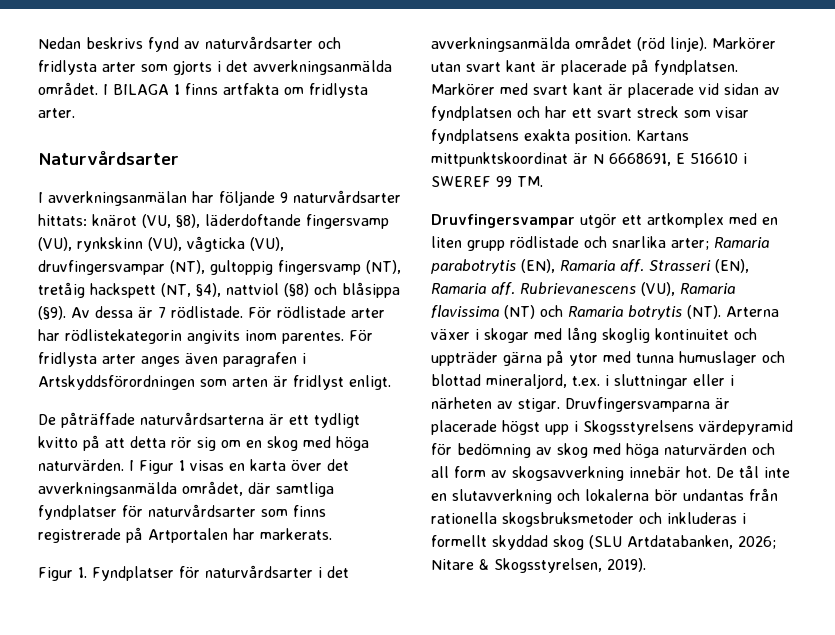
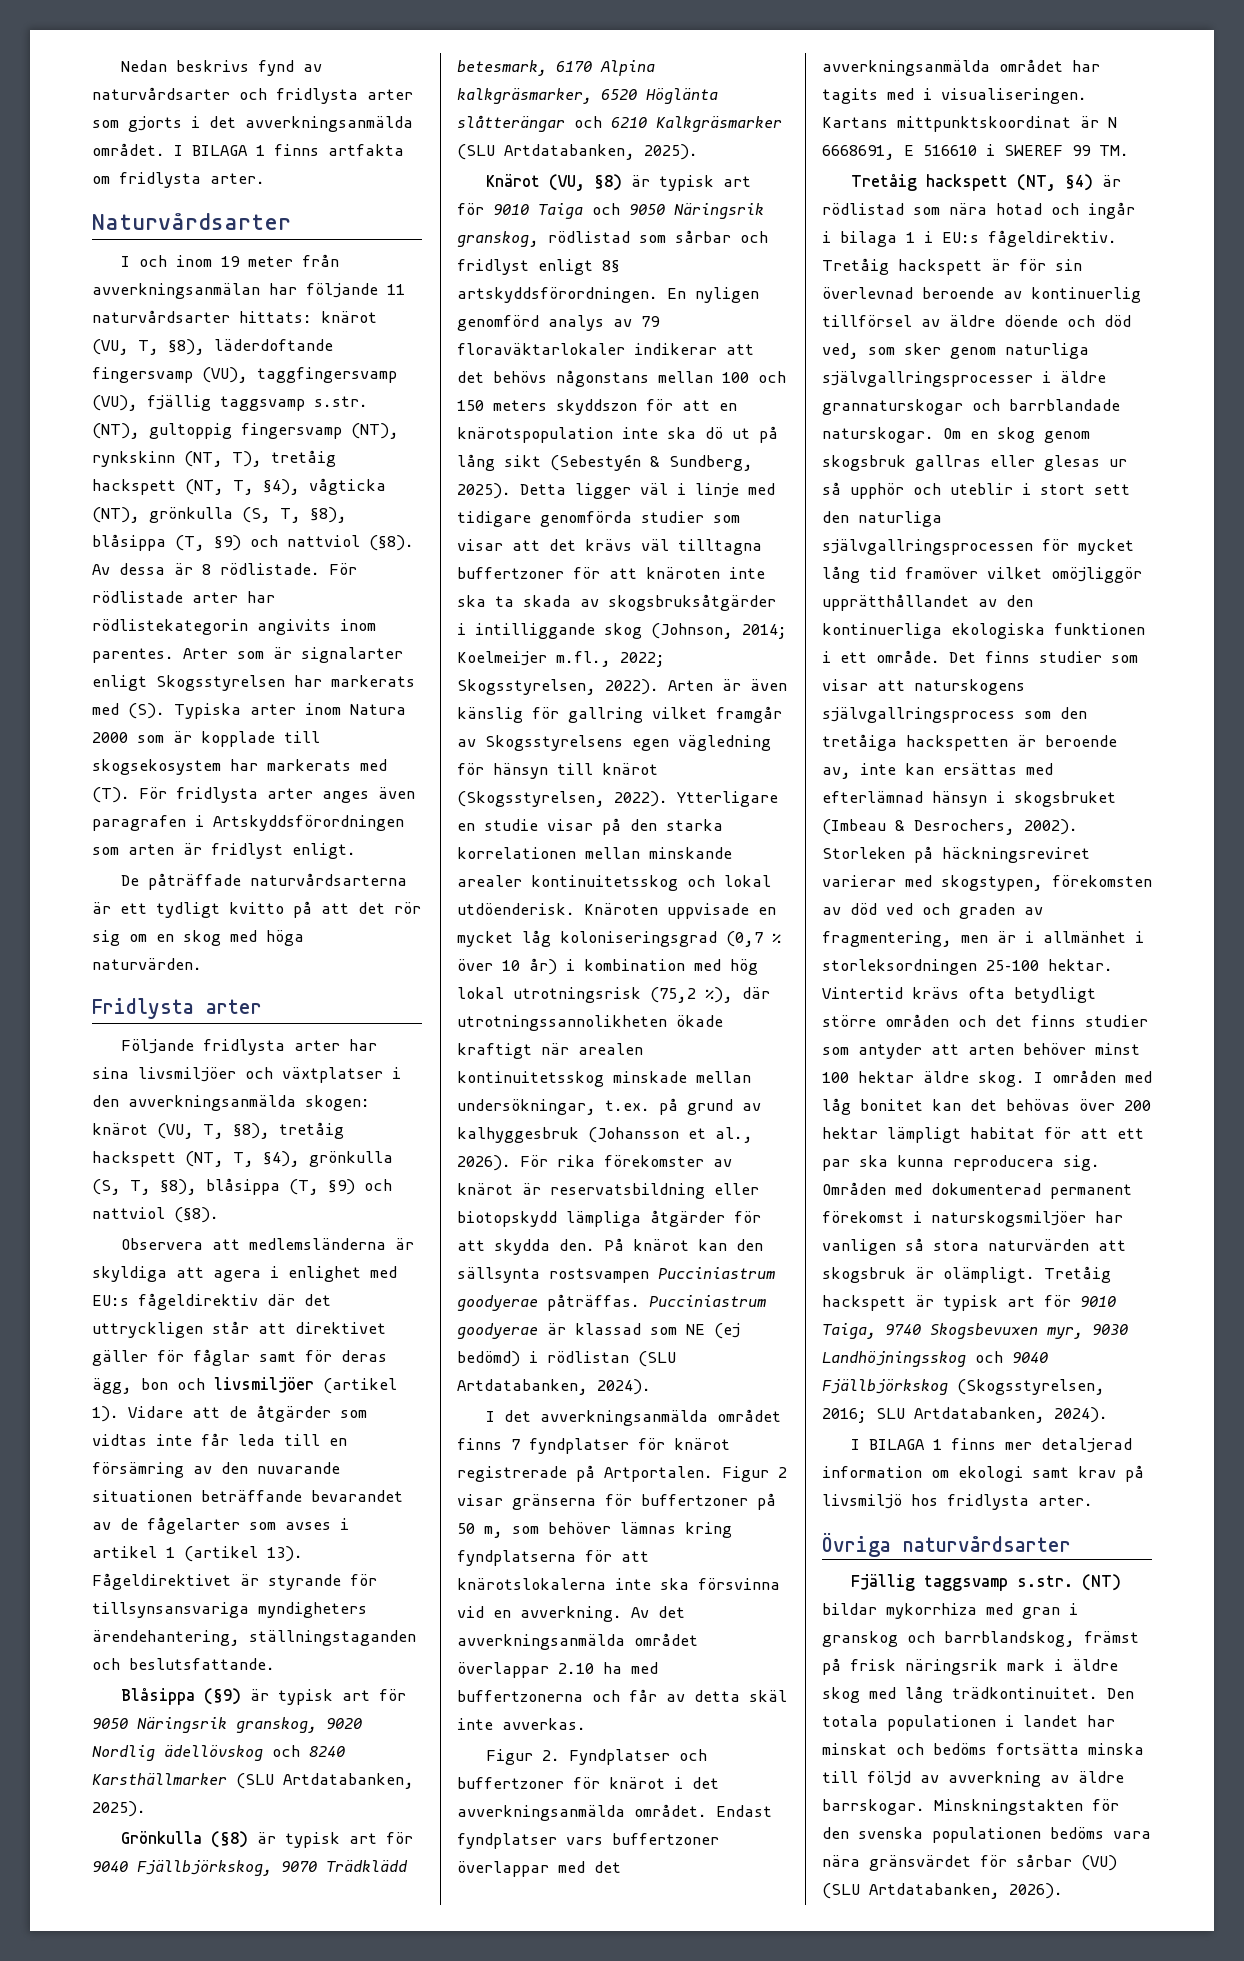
- I avverkningsanmälan har följande 9 naturvårdsarter hittats: knärot (VU, §8), läderdoftande fingersvamp (VU), rynkskinn (VU), vågticka (VU), druvfingersvampar (NT), gultoppig fingersvamp (NT), tretåig hackspett (NT, §4), nattviol (§8) och blåsippa (§9).
+ I och inom 19 meter från avverkningsanmälan har följande 11 naturvårdsarter hittats: knärot (VU, T, §8), läderdoftande fingersvamp (VU), taggfingersvamp (VU), fjällig taggsvamp s.str. (NT), gultoppig fingersvamp (NT), rynkskinn (NT, T), tretåig hackspett (NT, T, §4), vågticka (NT), grönkulla (S, T, §8), blåsippa (T, §9) och nattviol (§8).
- Av dessa är 7 rödlistade.
+ Av dessa är 8 rödlistade.
- För fridlysta arter anges även paragrafen i Artskyddsförordningen som arten är fridlyst enligt.
+ Arter som är signalarter enligt Skogsstyrelsen har markerats med (S). Typiska arter inom Natura 2000 som är kopplade till skogsekosystem har markerats med (T). För fridlysta arter anges även paragrafen i Artskyddsförordningen som arten är fridlyst enligt.
- De påträffade naturvårdsarterna är ett tydligt kvitto på att detta rör sig om en skog med höga naturvärden. I Figur 1 visas en karta över det avverkningsanmälda området, där samtliga fyndplatser för naturvårdsarter som finns registrerade på Artportalen har markerats.
- Figur 1. Fyndplatser för naturvårdsarter i det avverkningsanmälda området (röd linje). Markörer utan svart kant är placerade på fyndplatsen. Markörer med svart kant är placerade vid sidan av fyndplatsen och har ett svart streck som visar fyndplatsens exakta position.
+ De påträffade naturvårdsarterna är ett tydligt kvitto på att det rör sig om en skog med höga naturvärden.
+ Fridlysta arter
+ Följande fridlysta arter har sina livsmiljöer och växtplatser i den avverkningsanmälda skogen: knärot (VU, T, §8), tretåig hackspett (NT, T, §4), grönkulla (S, T, §8), blåsippa (T, §9) och nattviol (§8).
+ Observera att medlemsländerna är skyldiga att agera i enlighet med EU:s fågeldirektiv där det uttryckligen står att direktivet gäller för fåglar samt för deras ägg, bon och livsmiljöer (artikel 1). Vidare att de åtgärder som vidtas inte får leda till en försämring av den nuvarande situationen beträffande bevarandet av de fågelarter som avses i artikel 1 (artikel 13). Fågeldirektivet är styrande för tillsynsansvariga myndigheters ärendehantering, ställningstaganden och beslutsfattande.
+ Blåsippa (§9) är typisk art för 9050 Näringsrik granskog, 9020 Nordlig ädellövskog och 8240 Karsthällmarker (SLU Artdatabanken, 2025).
+ Grönkulla (§8) är typisk art för 9040 Fjällbjörkskog, 9070 Trädklädd betesmark, 6170 Alpina kalkgräsmarker, 6520 Höglänta slåtterängar och 6210 Kalkgräsmarker (SLU Artdatabanken, 2025).
+ Knärot (VU, §8) är typisk art för 9010 Taiga och 9050 Näringsrik granskog, rödlistad som sårbar och fridlyst enligt 8§ artskyddsförordningen. En nyligen genomförd analys av 79 floraväktarlokaler indikerar att det behövs någonstans mellan 100 och 150 meters skyddszon för att en knärotspopulation inte ska dö ut på lång sikt (Sebestyén & Sundberg, 2025). Detta ligger väl i linje med tidigare genomförda studier som visar att det krävs väl tilltagna buffertzoner för att knäroten inte ska ta skada av skogsbruksåtgärder i intilliggande skog (Johnson, 2014; Koelmeijer m.fl., 2022; Skogsstyrelsen, 2022). Arten är även känslig för gallring vilket framgår av Skogsstyrelsens egen vägledning för hänsyn till knärot (Skogsstyrelsen, 2022). Ytterligare en studie visar på den starka korrelationen mellan minskande arealer kontinuitetsskog och lokal utdöenderisk. Knäroten uppvisade en mycket låg koloniseringsgrad (0,7 % över 10 år) i kombination med hög lokal utrotningsrisk (75,2 %), där utrotningssannolikheten ökade kraftigt när arealen kontinuitetsskog minskade mellan undersökningar, t.ex. på grund av kalhyggesbruk (Johansson et al., 2026). För rika förekomster av knärot är reservatsbildning eller biotopskydd lämpliga åtgärder för att skydda den. På knärot kan den sällsynta rostsvampen Pucciniastrum goodyerae påträffas. Pucciniastrum goodyerae är klassad som NE (ej bedömd) i rödlistan (SLU Artdatabanken, 2024).
+ I det avverkningsanmälda området finns 7 fyndplatser för knärot registrerade på Artportalen. Figur 2 visar gränserna för buffertzoner på 50 m, som behöver lämnas kring fyndplatserna för att knärotslokalerna inte ska försvinna vid en avverkning. Av det avverkningsanmälda området överlappar 2.10 ha med buffertzonerna och får av detta skäl inte avverkas.
+ Figur 2. Fyndplatser och buffertzoner för knärot i det avverkningsanmälda området. Endast fyndplatser vars buffertzoner överlappar med det avverkningsanmälda området har tagits med i visualiseringen.
- Druvfingersvampar utgör ett artkomplex med en liten grupp rödlistade och snarlika arter; Ramaria parabotrytis (EN), Ramaria aff. Strasseri (EN), Ramaria aff. Rubrievanescens (VU), Ramaria flavissima (NT) och Ramaria botrytis (NT). Arterna växer i skogar med lång skoglig kontinuitet och uppträder gärna på ytor med tunna humuslager och blottad mineraljord, t.ex. i sluttningar eller i närheten av stigar. Druvfingersvamparna är placerade högst upp i Skogsstyrelsens värdepyramid för bedömning av skog med höga naturvärden och all form av skogsavverkning innebär hot. De tål inte en slutavverkning och lokalerna bör undantas från rationella skogsbruksmetoder och inkluderas i formellt skyddad skog (SLU Artdatabanken, 2026; Nitare & Skogsstyrelsen, 2019).
+ Tretåig hackspett (NT, §4) är rödlistad som nära hotad och ingår i bilaga 1 i EU:s fågeldirektiv. Tretåig hackspett är för sin överlevnad beroende av kontinuerlig tillförsel av äldre döende och död ved, som sker genom naturliga självgallringsprocesser i äldre grannaturskogar och barrblandade naturskogar. Om en skog genom skogsbruk gallras eller glesas ur så upphör och uteblir i stort sett den naturliga självgallringsprocessen för mycket lång tid framöver vilket omöjliggör upprätthållandet av den kontinuerliga ekologiska funktionen i ett område. Det finns studier som visar att naturskogens självgallringsprocess som den tretåiga hackspetten är beroende av, inte kan ersättas med efterlämnad hänsyn i skogsbruket (Imbeau & Desrochers, 2002). Storleken på häckningsreviret varierar med skogstypen, förekomsten av död ved och graden av fragmentering, men är i allmänhet i storleksordningen 25–100 hektar. Vintertid krävs ofta betydligt större områden och det finns studier som antyder att arten behöver minst 100 hektar äldre skog. I områden med låg bonitet kan det behövas över 200 hektar lämpligt habitat för att ett par ska kunna reproducera sig. Områden med dokumenterad permanent förekomst i naturskogsmiljöer har vanligen så stora naturvärden att skogsbruk är olämpligt. Tretåig hackspett är typisk art för 9010 Taiga, 9740 Skogsbevuxen myr, 9030 Landhöjningsskog och 9040 Fjällbjörkskog (Skogsstyrelsen, 2016; SLU Artdatabanken, 2024).
+ I BILAGA 1 finns mer detaljerad information om ekologi samt krav på livsmiljö hos fridlysta arter.
+ Övriga naturvårdsarter
+ Fjällig taggsvamp s.str. (NT) bildar mykorrhiza med gran i granskog och barrblandskog, främst på frisk näringsrik mark i äldre skog med lång trädkontinuitet. Den totala populationen i landet har minskat och bedöms fortsätta minska till följd av avverkning av äldre barrskogar. Minskningstakten för den svenska populationen bedöms vara nära gränsvärdet för sårbar (VU) (SLU Artdatabanken, 2026).

